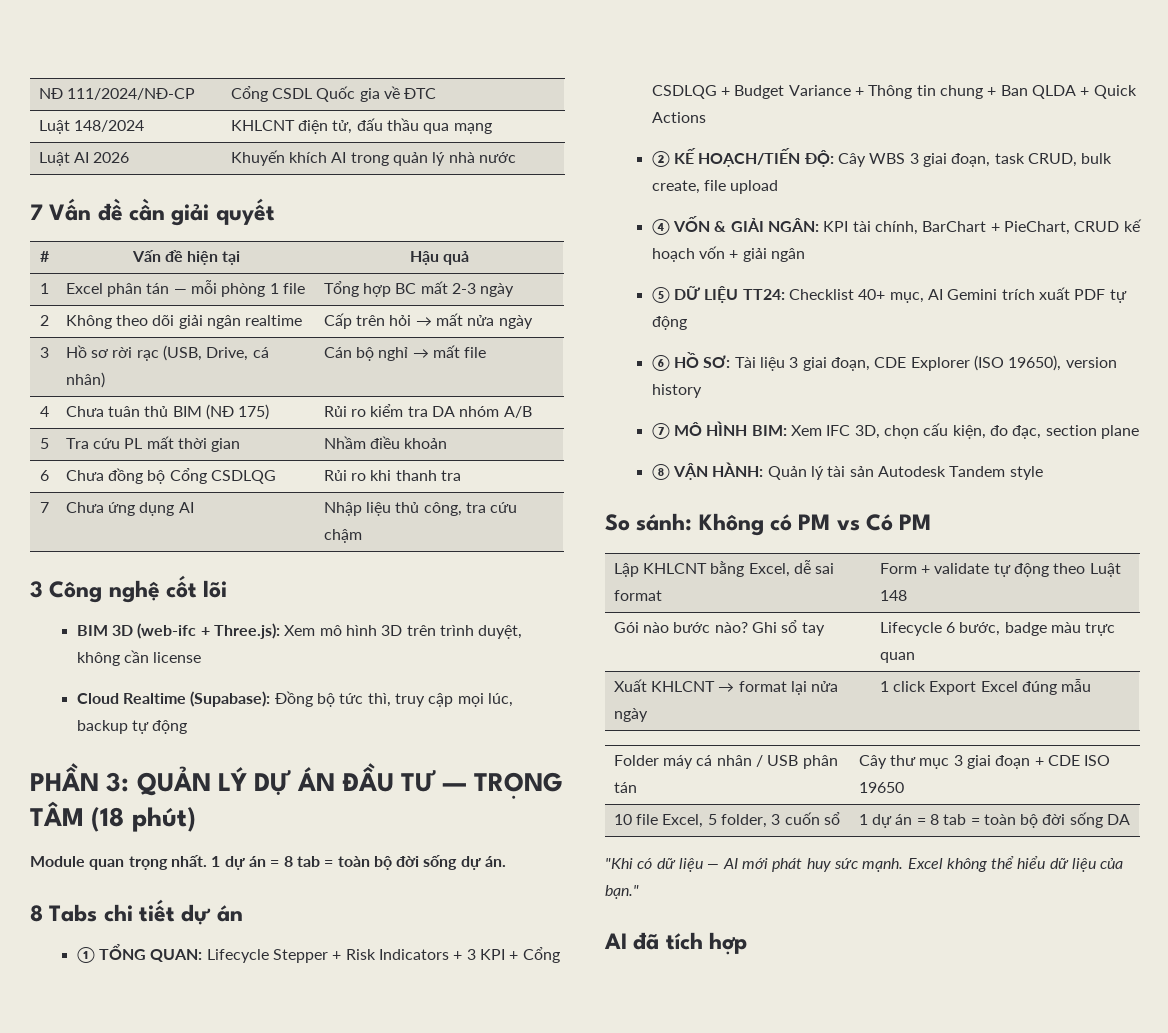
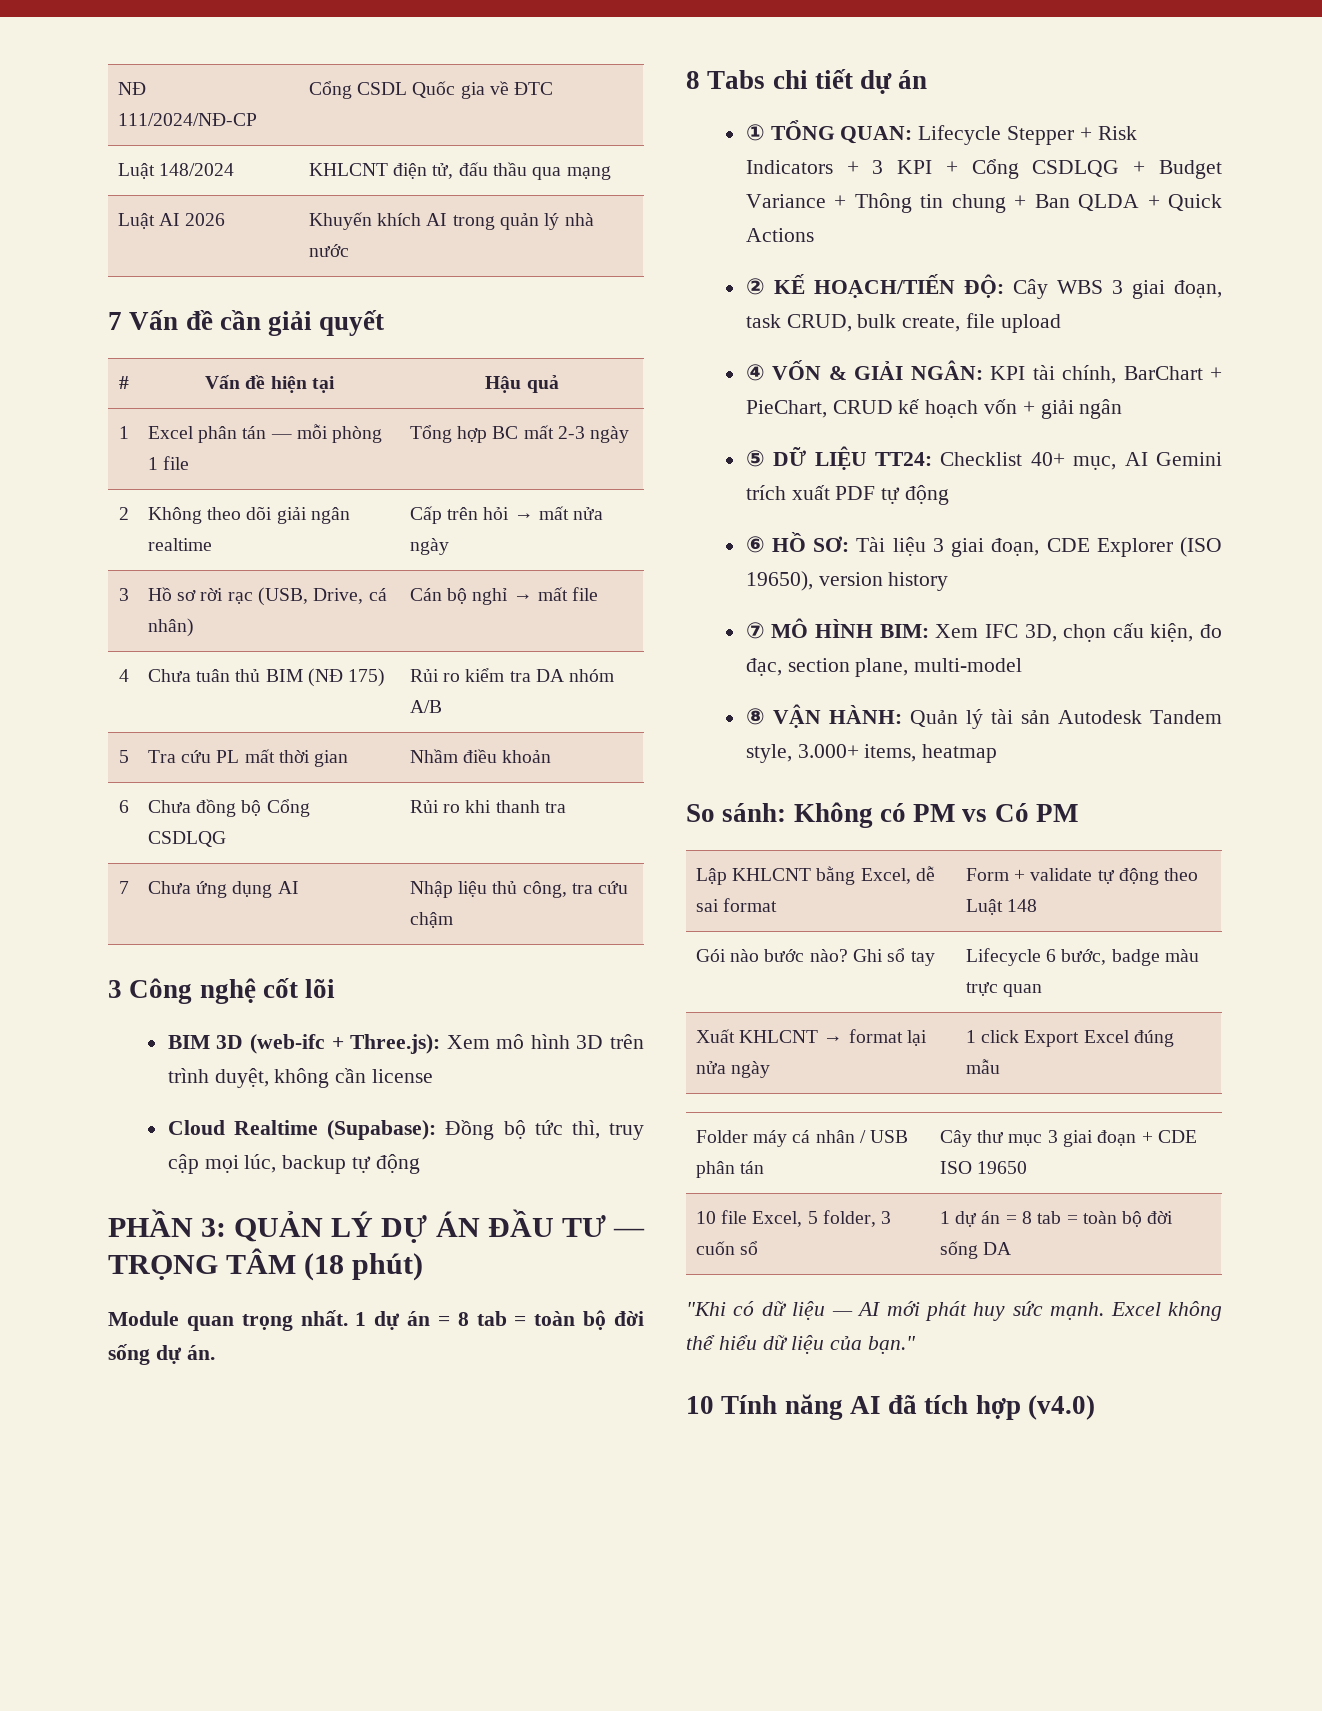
- ⑦ MÔ HÌNH BIM: Xem IFC 3D, chọn cấu kiện, đo đạc, section plane
+ ⑦ MÔ HÌNH BIM: Xem IFC 3D, chọn cấu kiện, đo đạc, section plane, multi-model
- ⑧ VẬN HÀNH: Quản lý tài sản Autodesk Tandem style
+ ⑧ VẬN HÀNH: Quản lý tài sản Autodesk Tandem style, 3.000+ items, heatmap
- AI đã tích hợp
+ 10 Tính năng AI đã tích hợp (v4.0)

